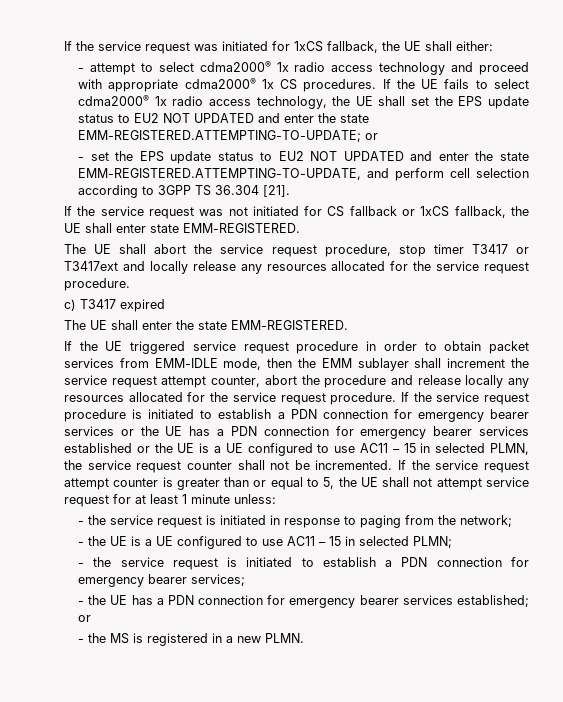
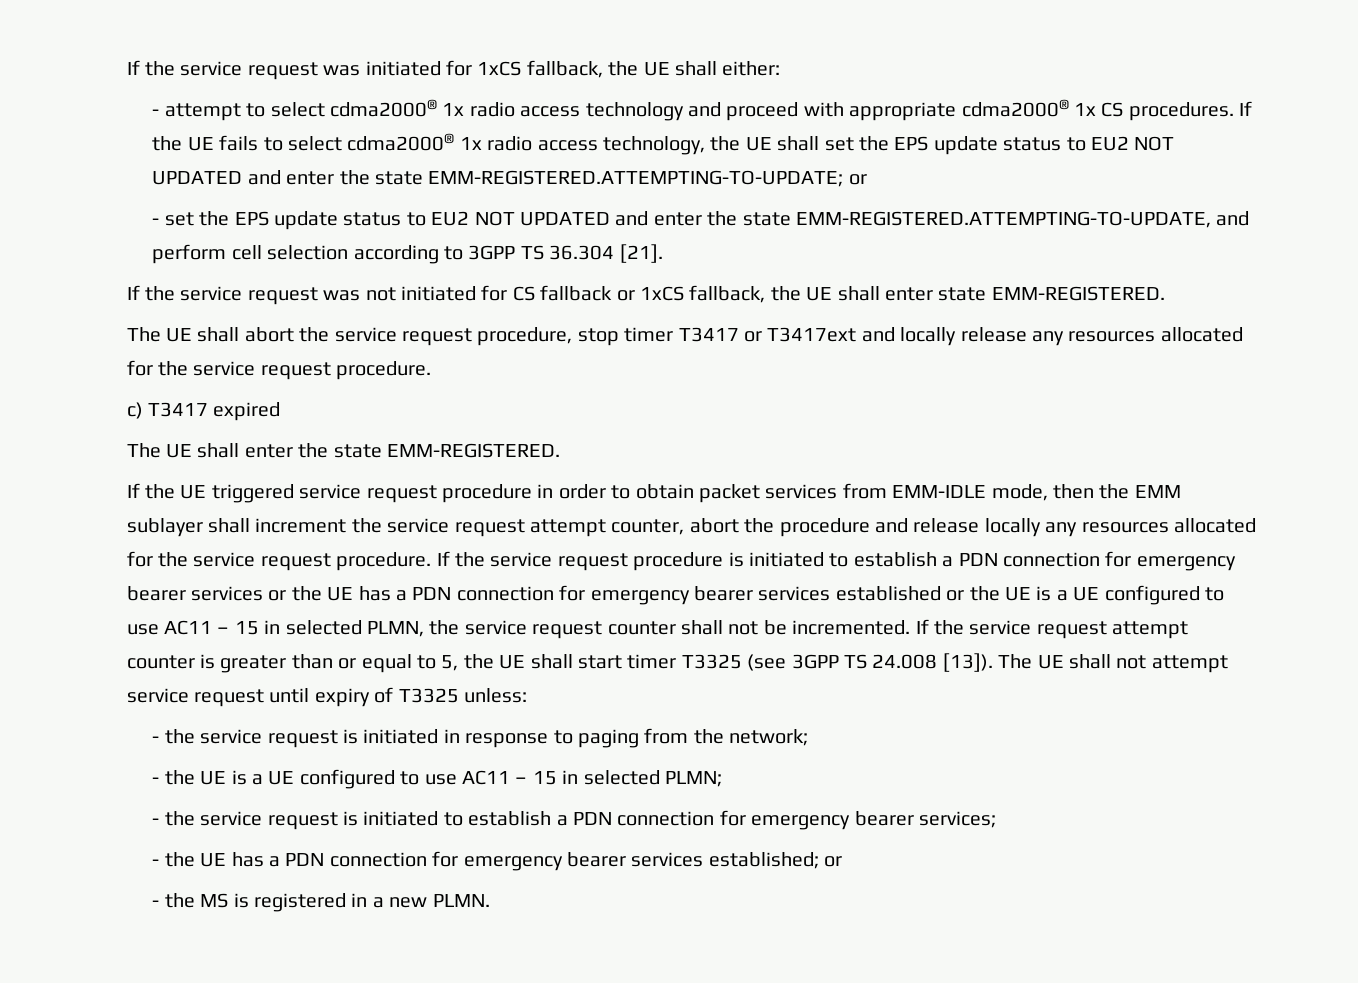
- If the service request attempt counter is greater than or equal to 5, the UE shall not attempt service request for at least 1 minute unless:
+ If the service request attempt counter is greater than or equal to 5, the UE shall start timer T3325 (see 3GPP TS 24.008 [13]). The UE shall not attempt service request until expiry of T3325 unless:

